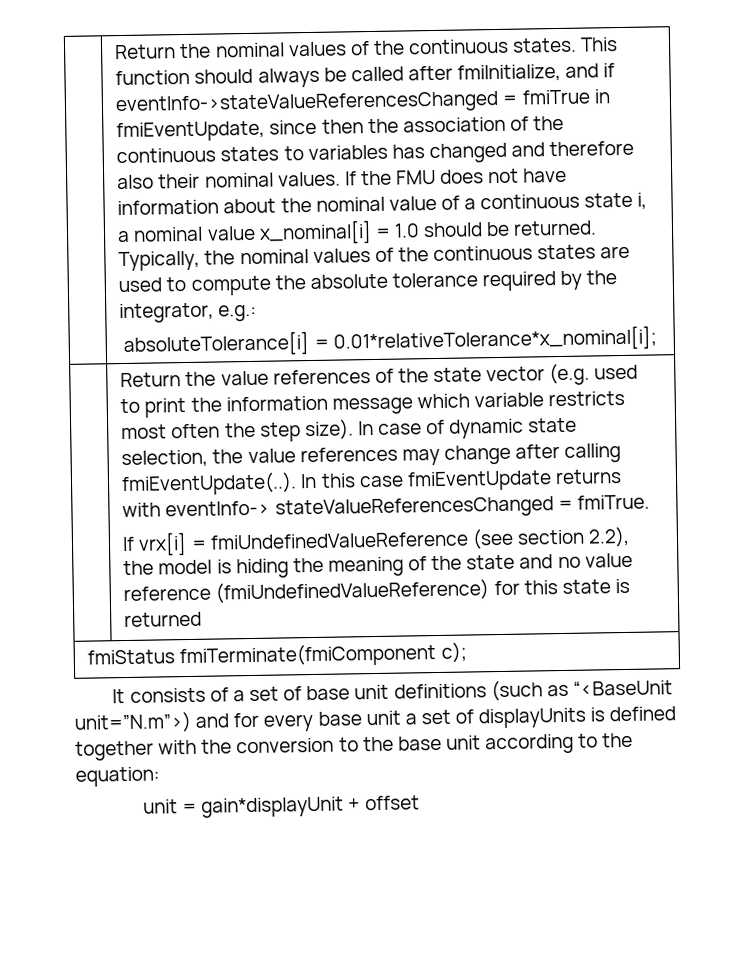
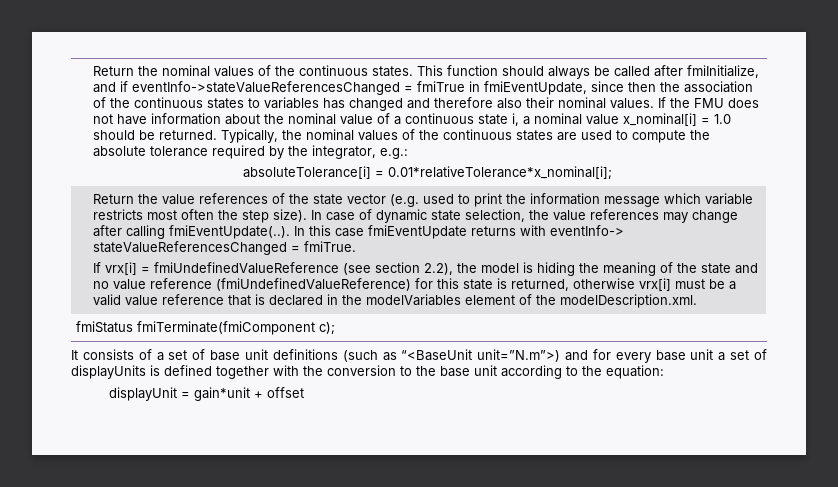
- If vrx[i] = fmiUndefinedValueReference (see section 2.2), the model is hiding the meaning of the state and no value reference (fmiUndefinedValueReference) for this state is returned
+ If vrx[i] = fmiUndefinedValueReference (see section 2.2), the model is hiding the meaning of the state and no value reference (fmiUndefinedValueReference) for this state is returned, otherwise vrx[i] must be a valid value reference that is declared in the modelVariables element of the modelDescription.xml.
- unit = gain*displayUnit + offset
+ displayUnit = gain*unit + offset

